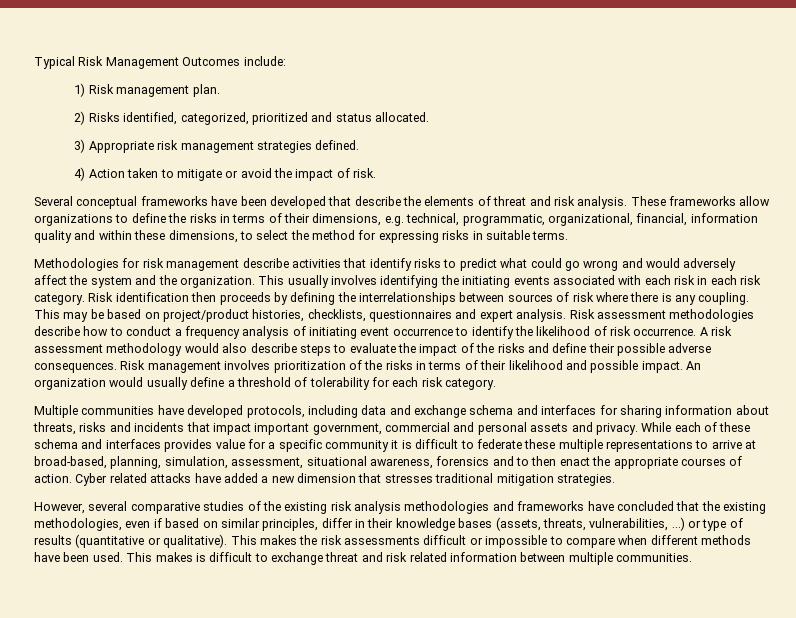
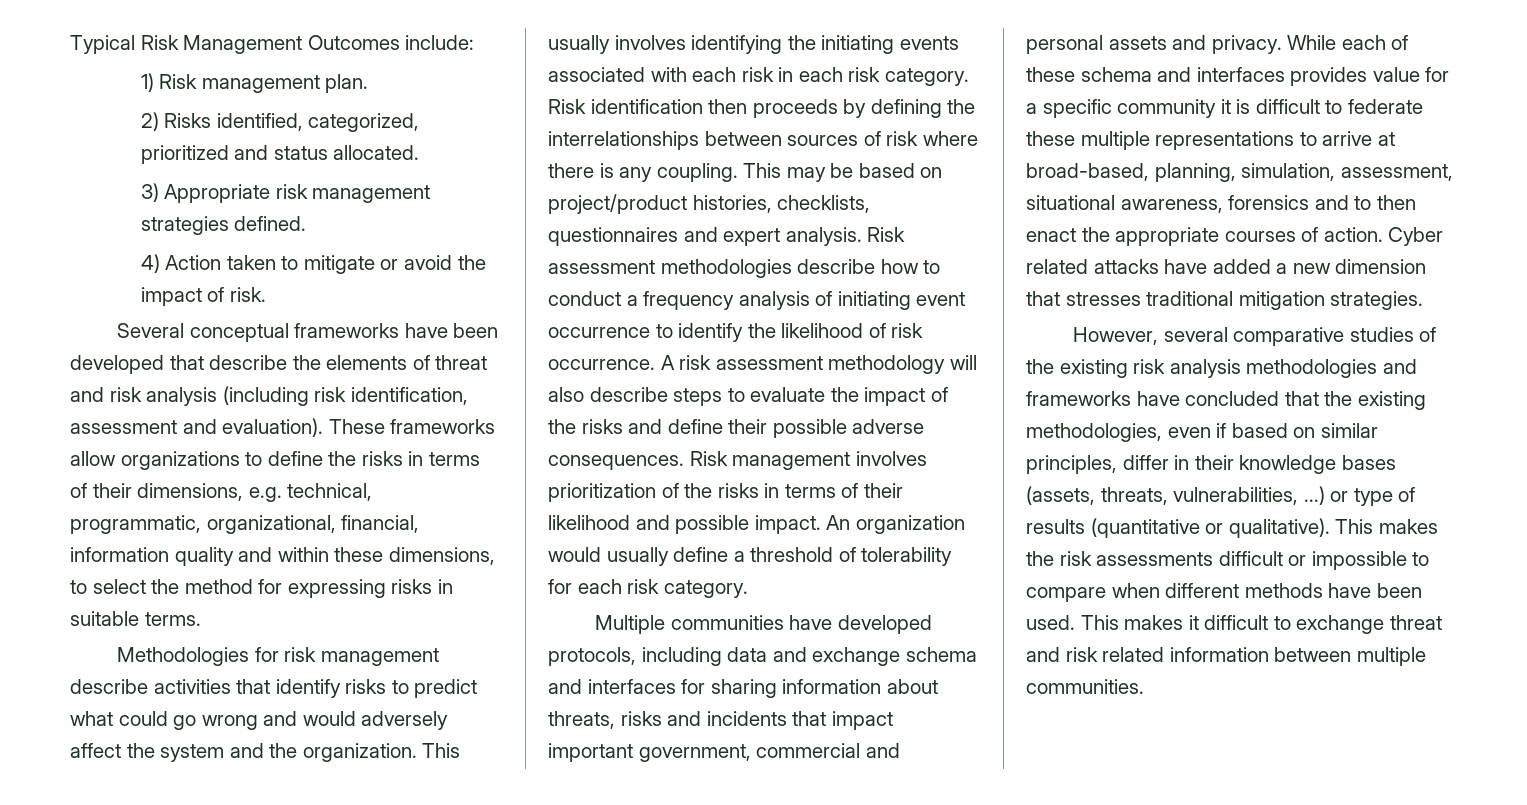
- Several conceptual frameworks have been developed that describe the elements of threat and risk analysis.
+ Several conceptual frameworks have been developed that describe the elements of threat and risk analysis (including risk identification, assessment and evaluation).
- A risk assessment methodology would also describe steps to evaluate the impact of the risks and define their possible adverse consequences.
+ A risk assessment methodology will also describe steps to evaluate the impact of the risks and define their possible adverse consequences.
- This makes is difficult to exchange threat and risk related information between multiple communities.
+ This makes it difficult to exchange threat and risk related information between multiple communities.

